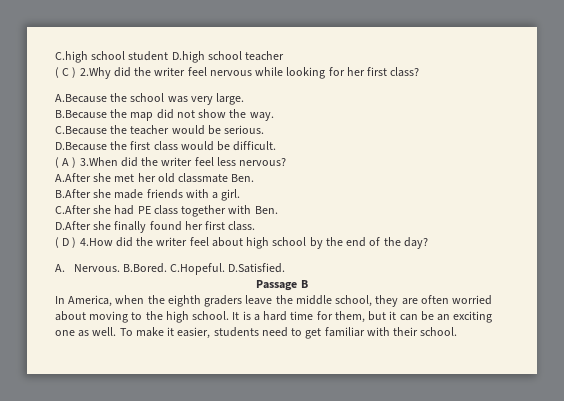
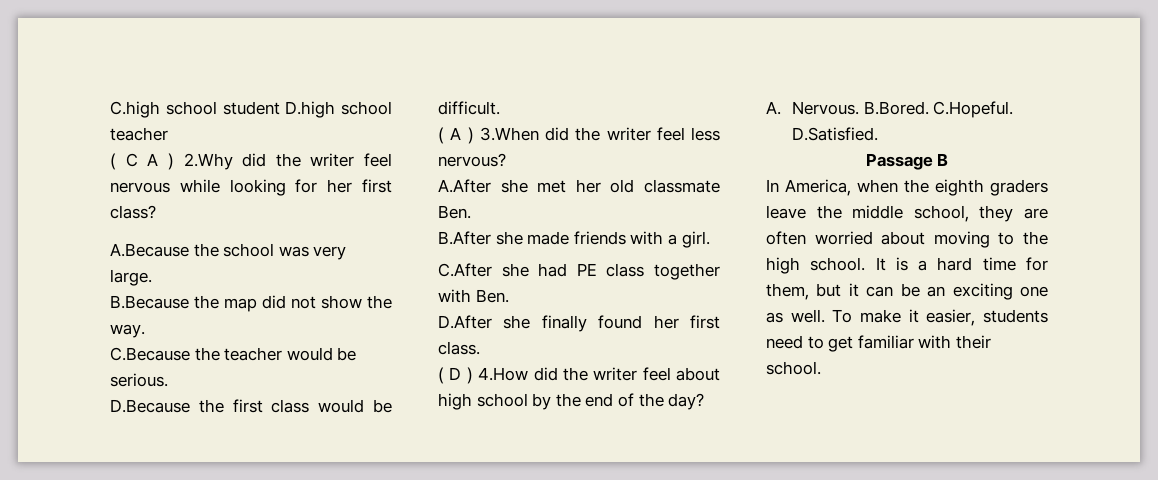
- ( C ) 2.Why did the writer feel nervous while looking for her first class?
+ ( C A ) 2.Why did the writer feel nervous while looking for her first class?

